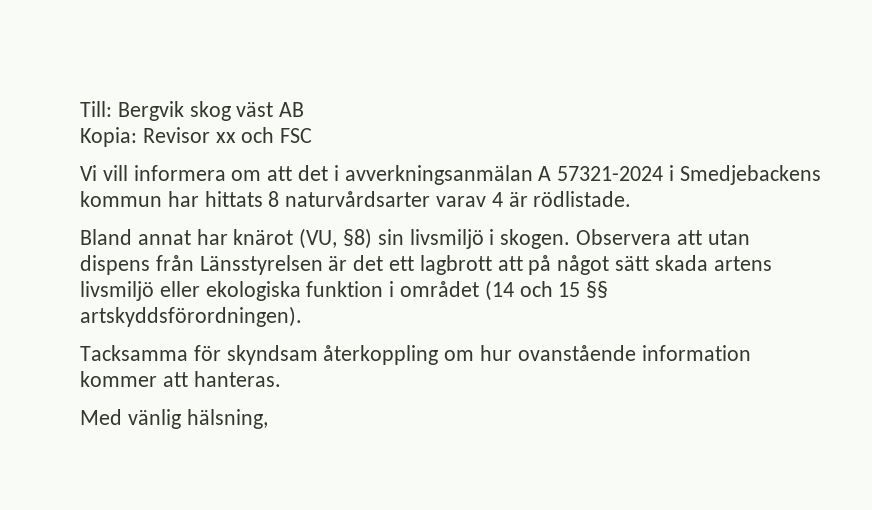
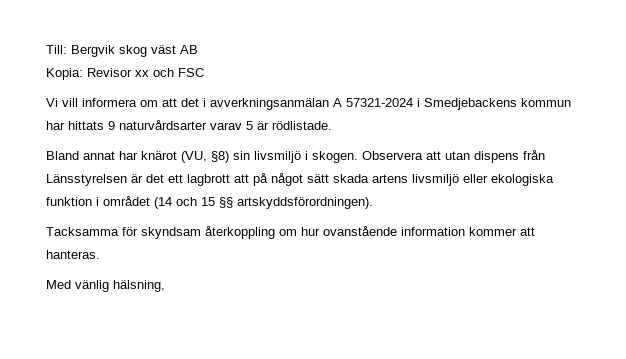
- Vi vill informera om att det i avverkningsanmälan A 57321-2024 i Smedjebackens kommun har hittats 8 naturvårdsarter varav 4 är rödlistade.
+ Vi vill informera om att det i avverkningsanmälan A 57321-2024 i Smedjebackens kommun har hittats 9 naturvårdsarter varav 5 är rödlistade.

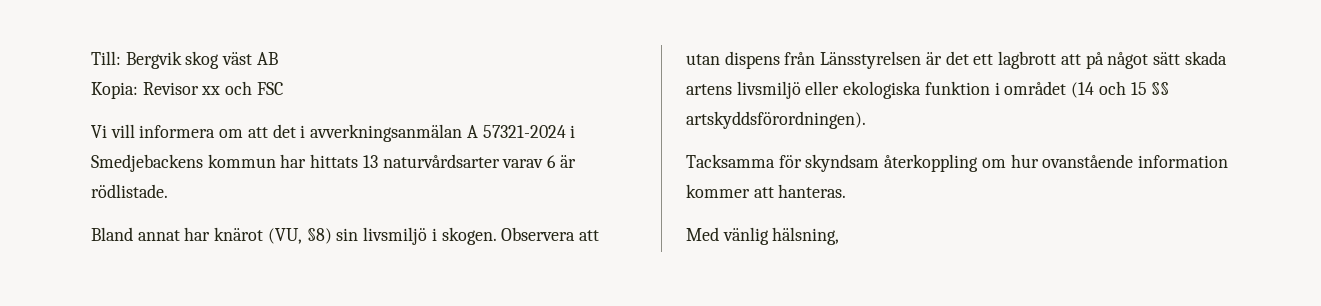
- Vi vill informera om att det i avverkningsanmälan A 57321-2024 i Smedjebackens kommun har hittats 9 naturvårdsarter varav 5 är rödlistade.
+ Vi vill informera om att det i avverkningsanmälan A 57321-2024 i Smedjebackens kommun har hittats 13 naturvårdsarter varav 6 är rödlistade.

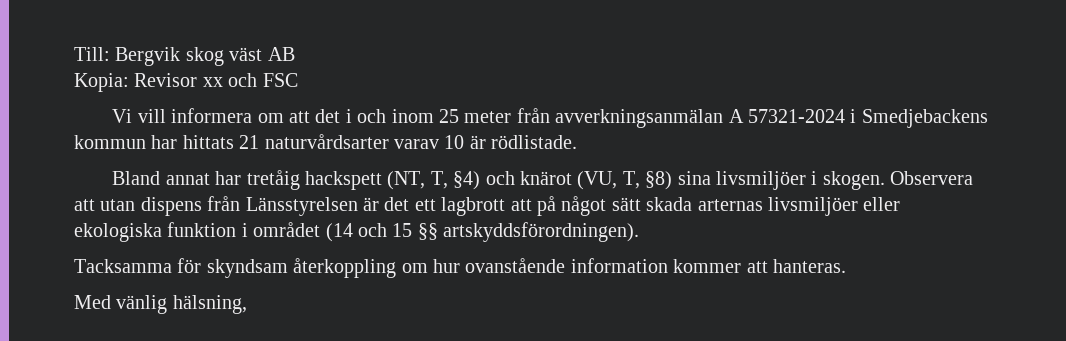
- Vi vill informera om att det i avverkningsanmälan A 57321-2024 i Smedjebackens kommun har hittats 13 naturvårdsarter varav 6 är rödlistade.
+ Vi vill informera om att det i och inom 25 meter från avverkningsanmälan A 57321-2024 i Smedjebackens kommun har hittats 21 naturvårdsarter varav 10 är rödlistade.
- Bland annat har knärot (VU, §8) sin livsmiljö i skogen.
+ Bland annat har tretåig hackspett (NT, T, §4) och knärot (VU, T, §8) sina livsmiljöer i skogen.
- Observera att utan dispens från Länsstyrelsen är det ett lagbrott att på något sätt skada artens livsmiljö eller ekologiska funktion i området (14 och 15 §§ artskyddsförordningen).
+ Observera att utan dispens från Länsstyrelsen är det ett lagbrott att på något sätt skada arternas livsmiljöer eller ekologiska funktion i området (14 och 15 §§ artskyddsförordningen).

